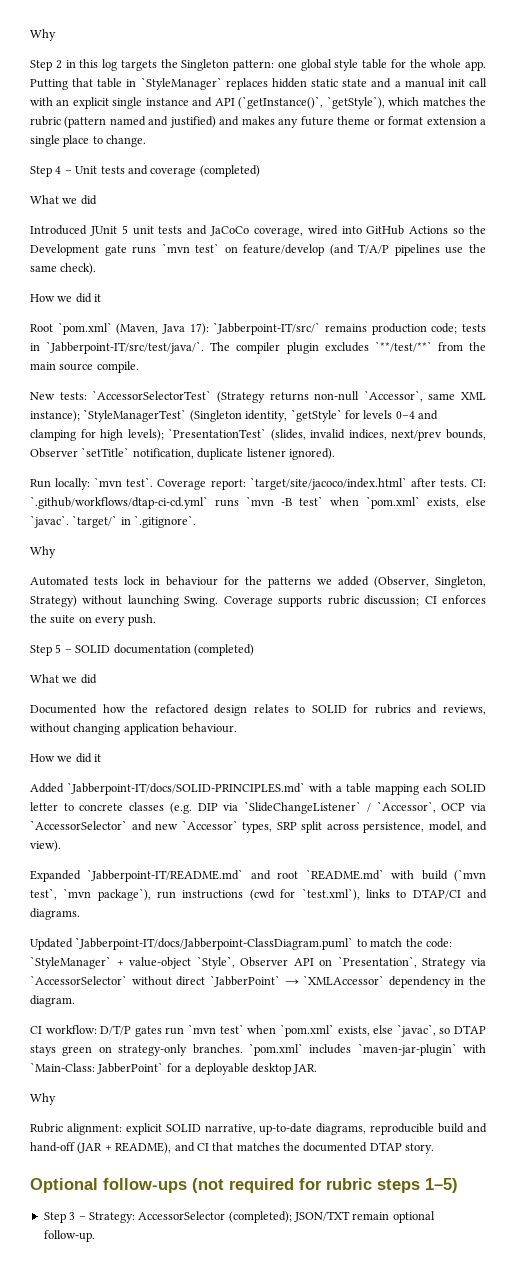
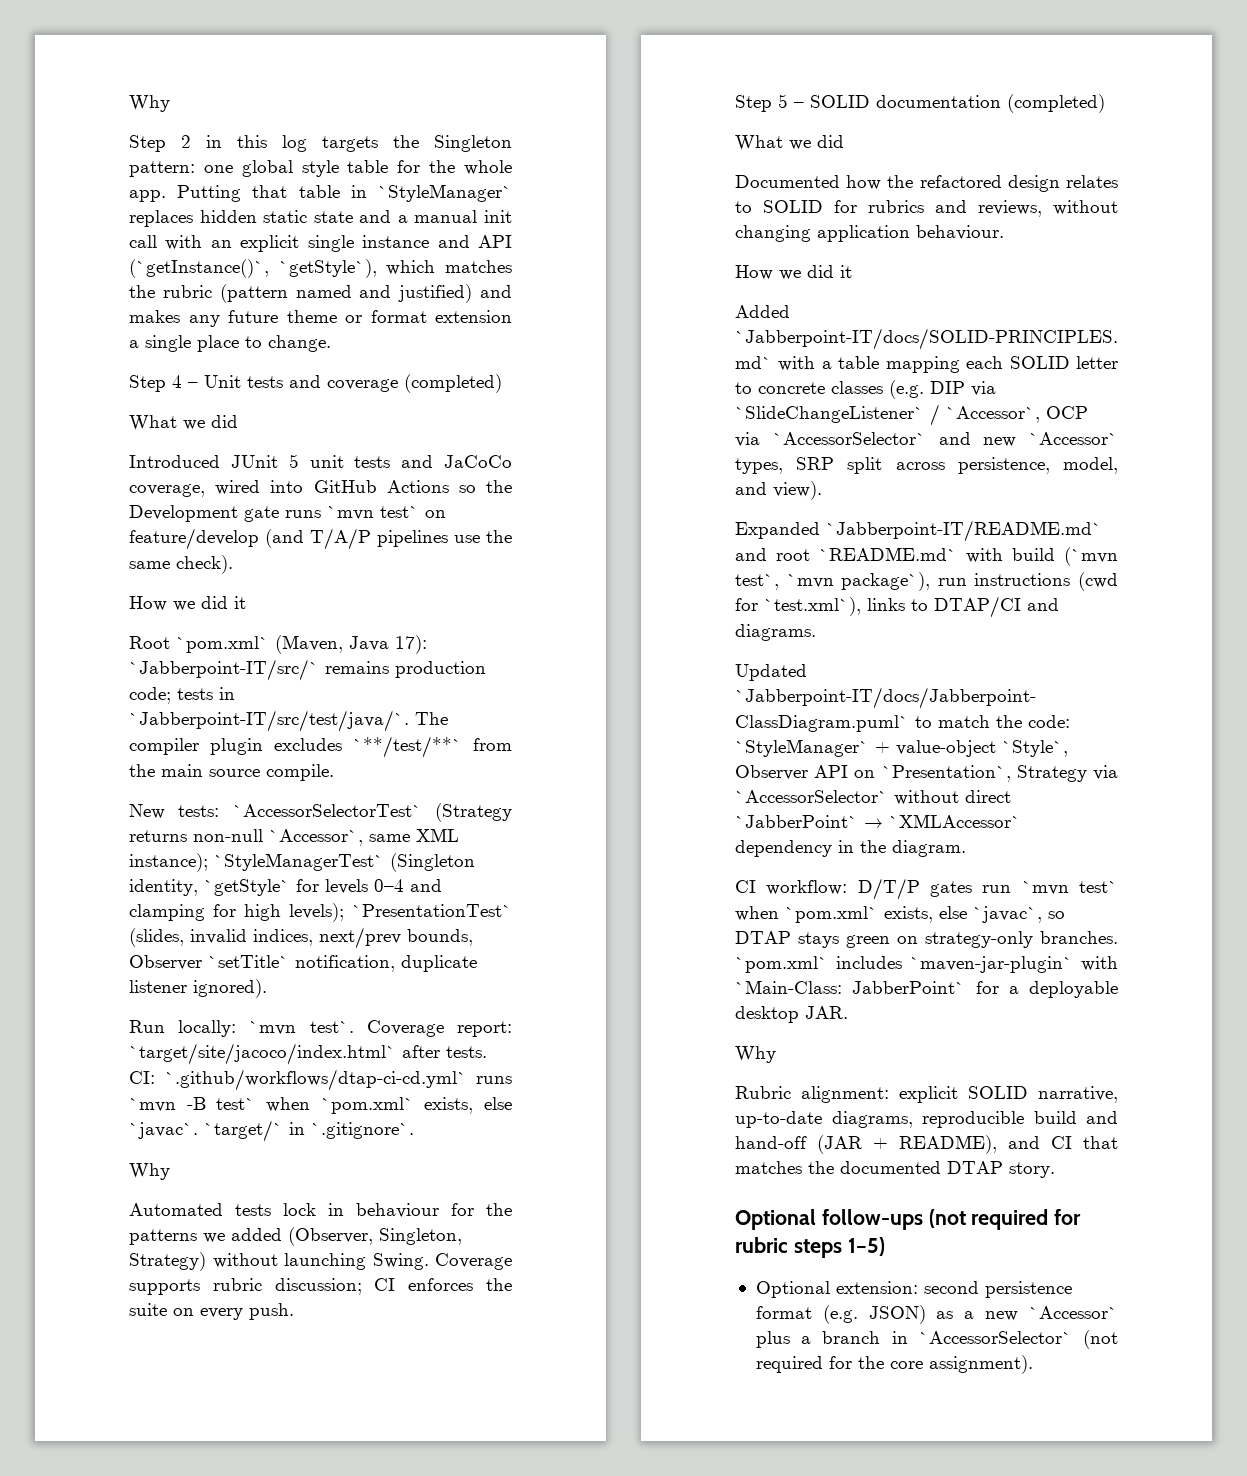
- Step 3 – Strategy: AccessorSelector (completed); JSON/TXT remain optional follow-up.
+ Optional extension: second persistence format (e.g. JSON) as a new `Accessor` plus a branch in `AccessorSelector` (not required for the core assignment).

